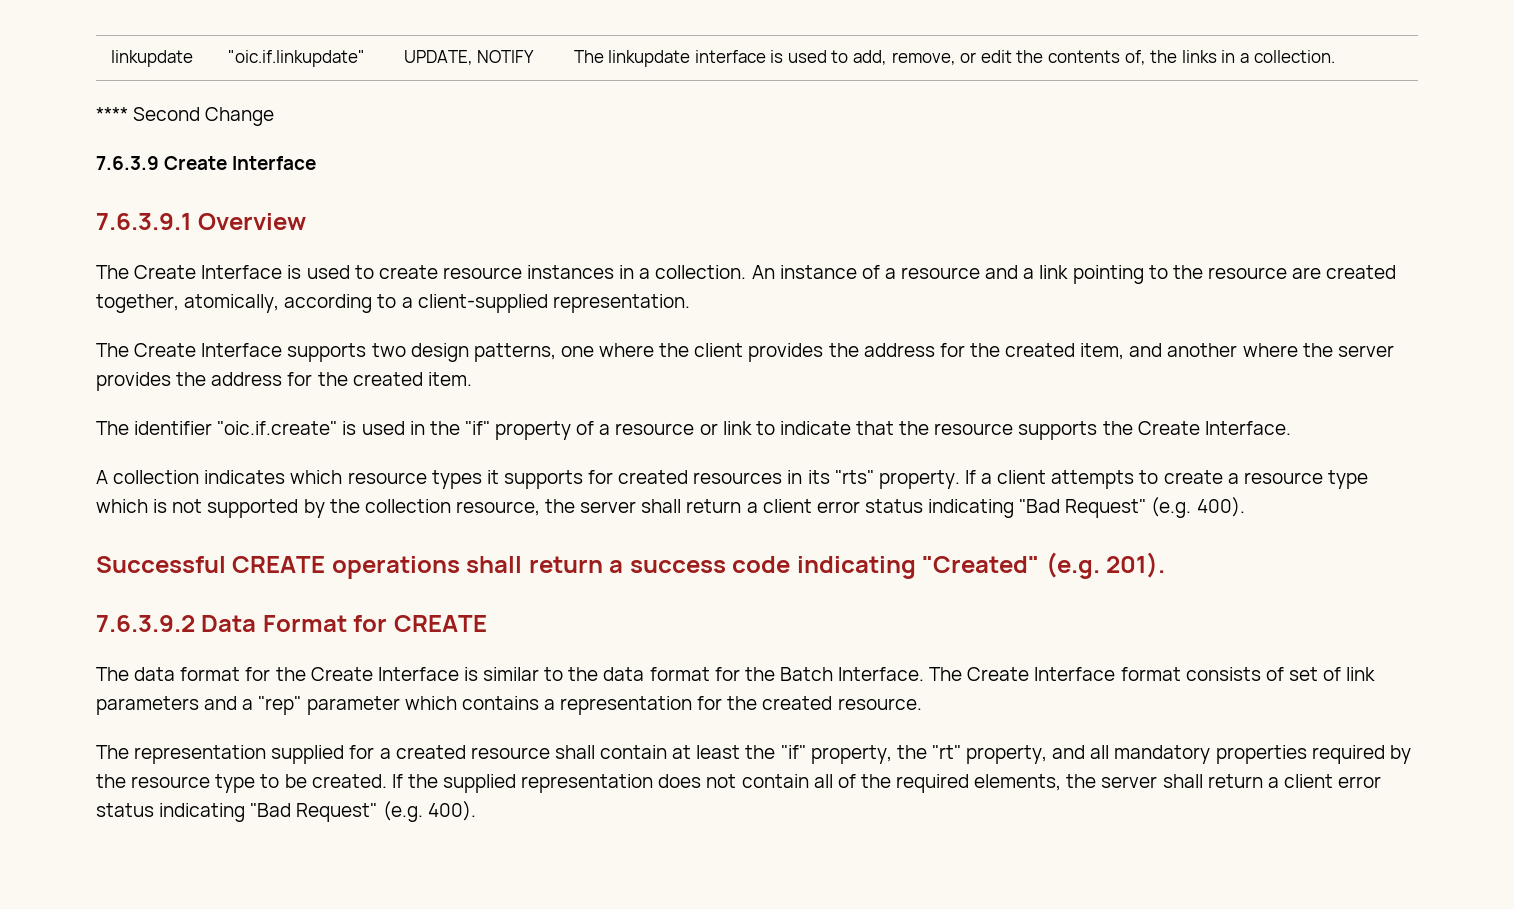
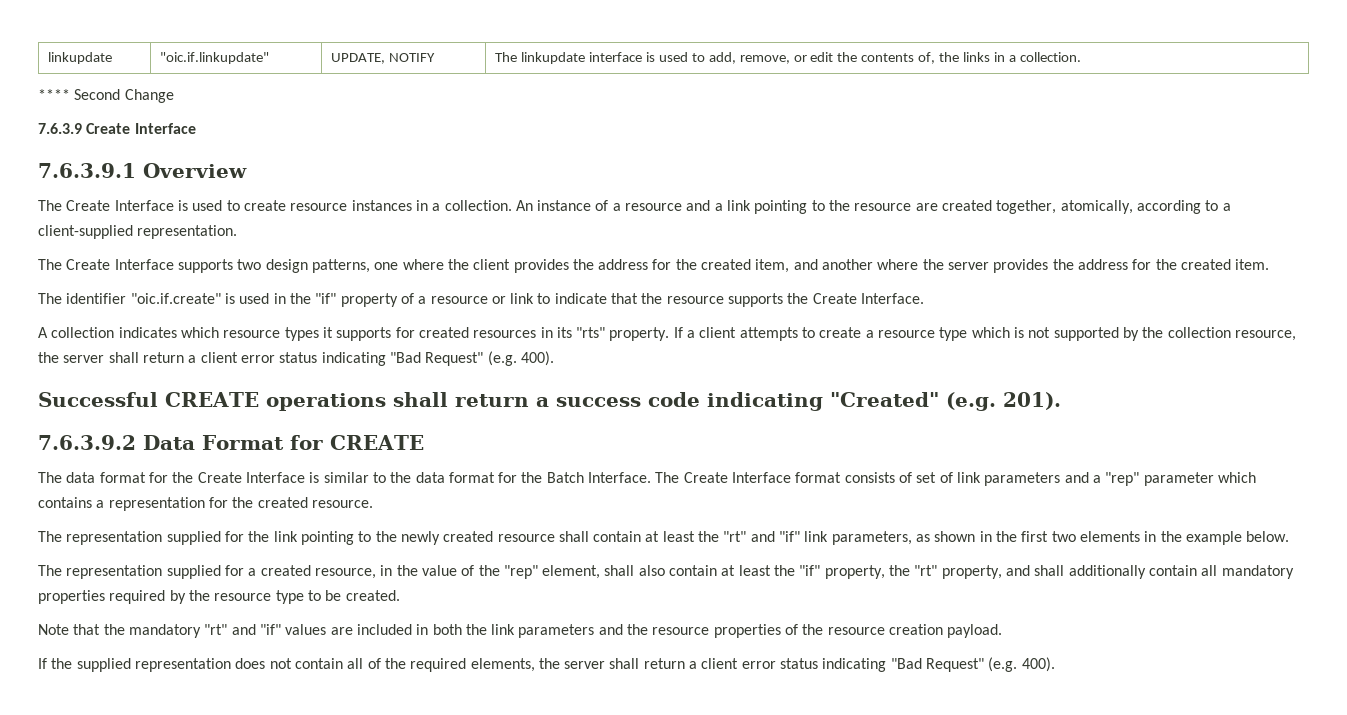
- The representation supplied for a created resource shall contain at least the "if" property, the "rt" property, and all mandatory properties required by the resource type to be created. If the supplied representation does not contain all of the required elements, the server shall return a client error status indicating "Bad Request" (e.g. 400).
+ The representation supplied for the link pointing to the newly created resource shall contain at least the "rt" and "if" link parameters, as shown in the first two elements in the example below.
+ The representation supplied for a created resource, in the value of the "rep" element, shall also contain at least the "if" property, the "rt" property, and shall additionally contain all mandatory properties required by the resource type to be created.
+ Note that the mandatory "rt" and "if" values are included in both the link parameters and the resource properties of the resource creation payload.
+ If the supplied representation does not contain all of the required elements, the server shall return a client error status indicating "Bad Request" (e.g. 400).

